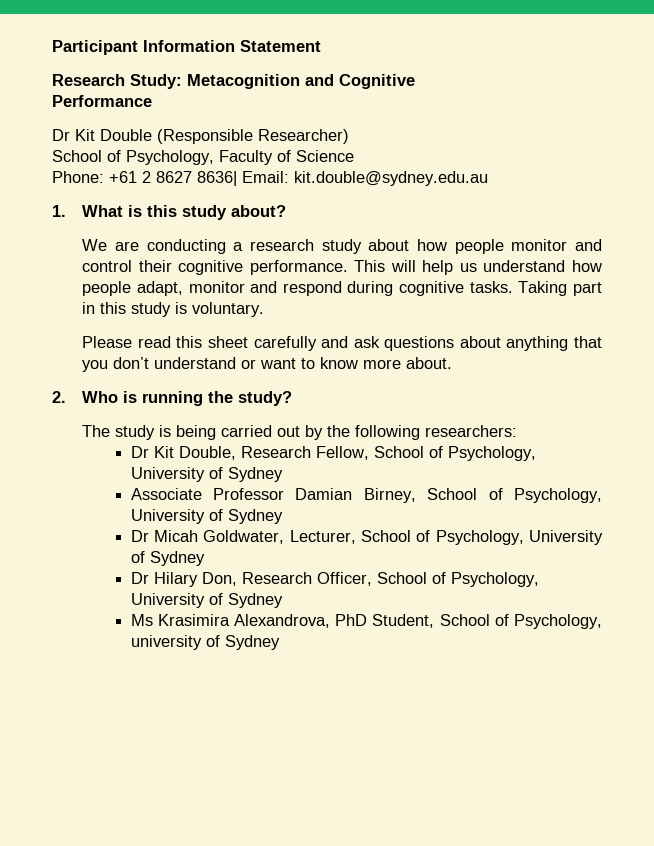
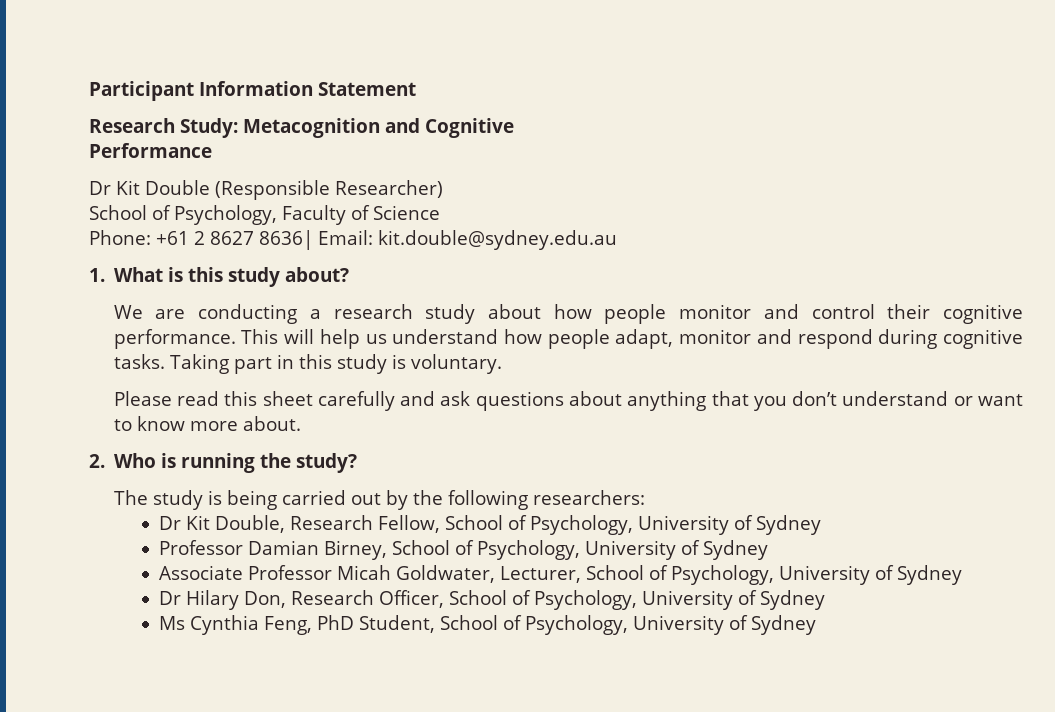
- Associate Professor Damian Birney, School of Psychology, University of Sydney
+ Professor Damian Birney, School of Psychology, University of Sydney
- Dr Micah Goldwater, Lecturer, School of Psychology, University of Sydney
+ Associate Professor Micah Goldwater, Lecturer, School of Psychology, University of Sydney
- Ms Krasimira Alexandrova, PhD Student, School of Psychology, university of Sydney
+ Ms Cynthia Feng, PhD Student, School of Psychology, University of Sydney

